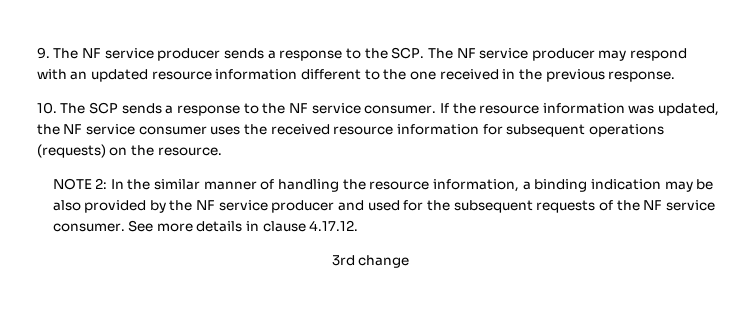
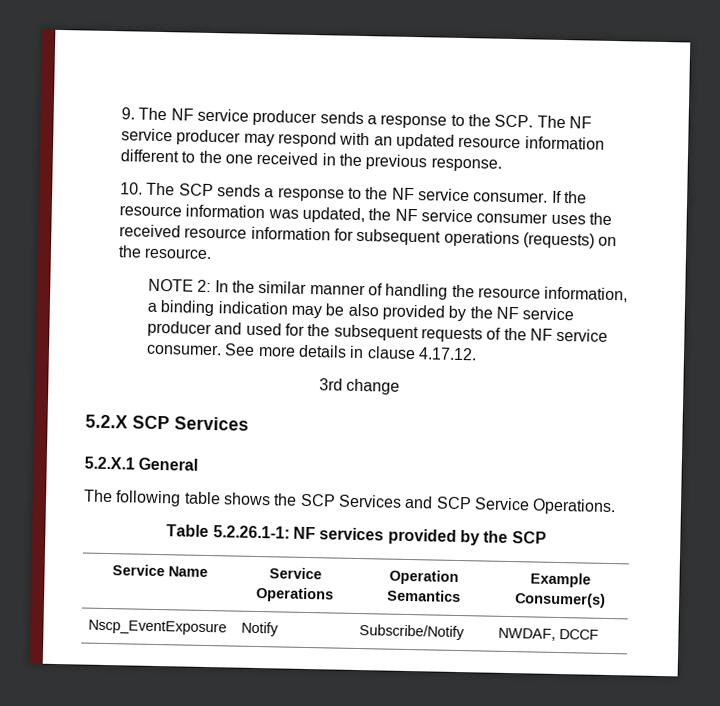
+ 5.2.X SCP Services
+ 5.2.X.1 General
+ The following table shows the SCP Services and SCP Service Operations.
+ Table 5.2.26.1-1: NF services provided by the SCP
+ Service Name | Service Operations | Operation Semantics | Example Consumer(s)
+ Nscp_EventExposure | Notify | Subscribe/Notify | NWDAF, DCCF

